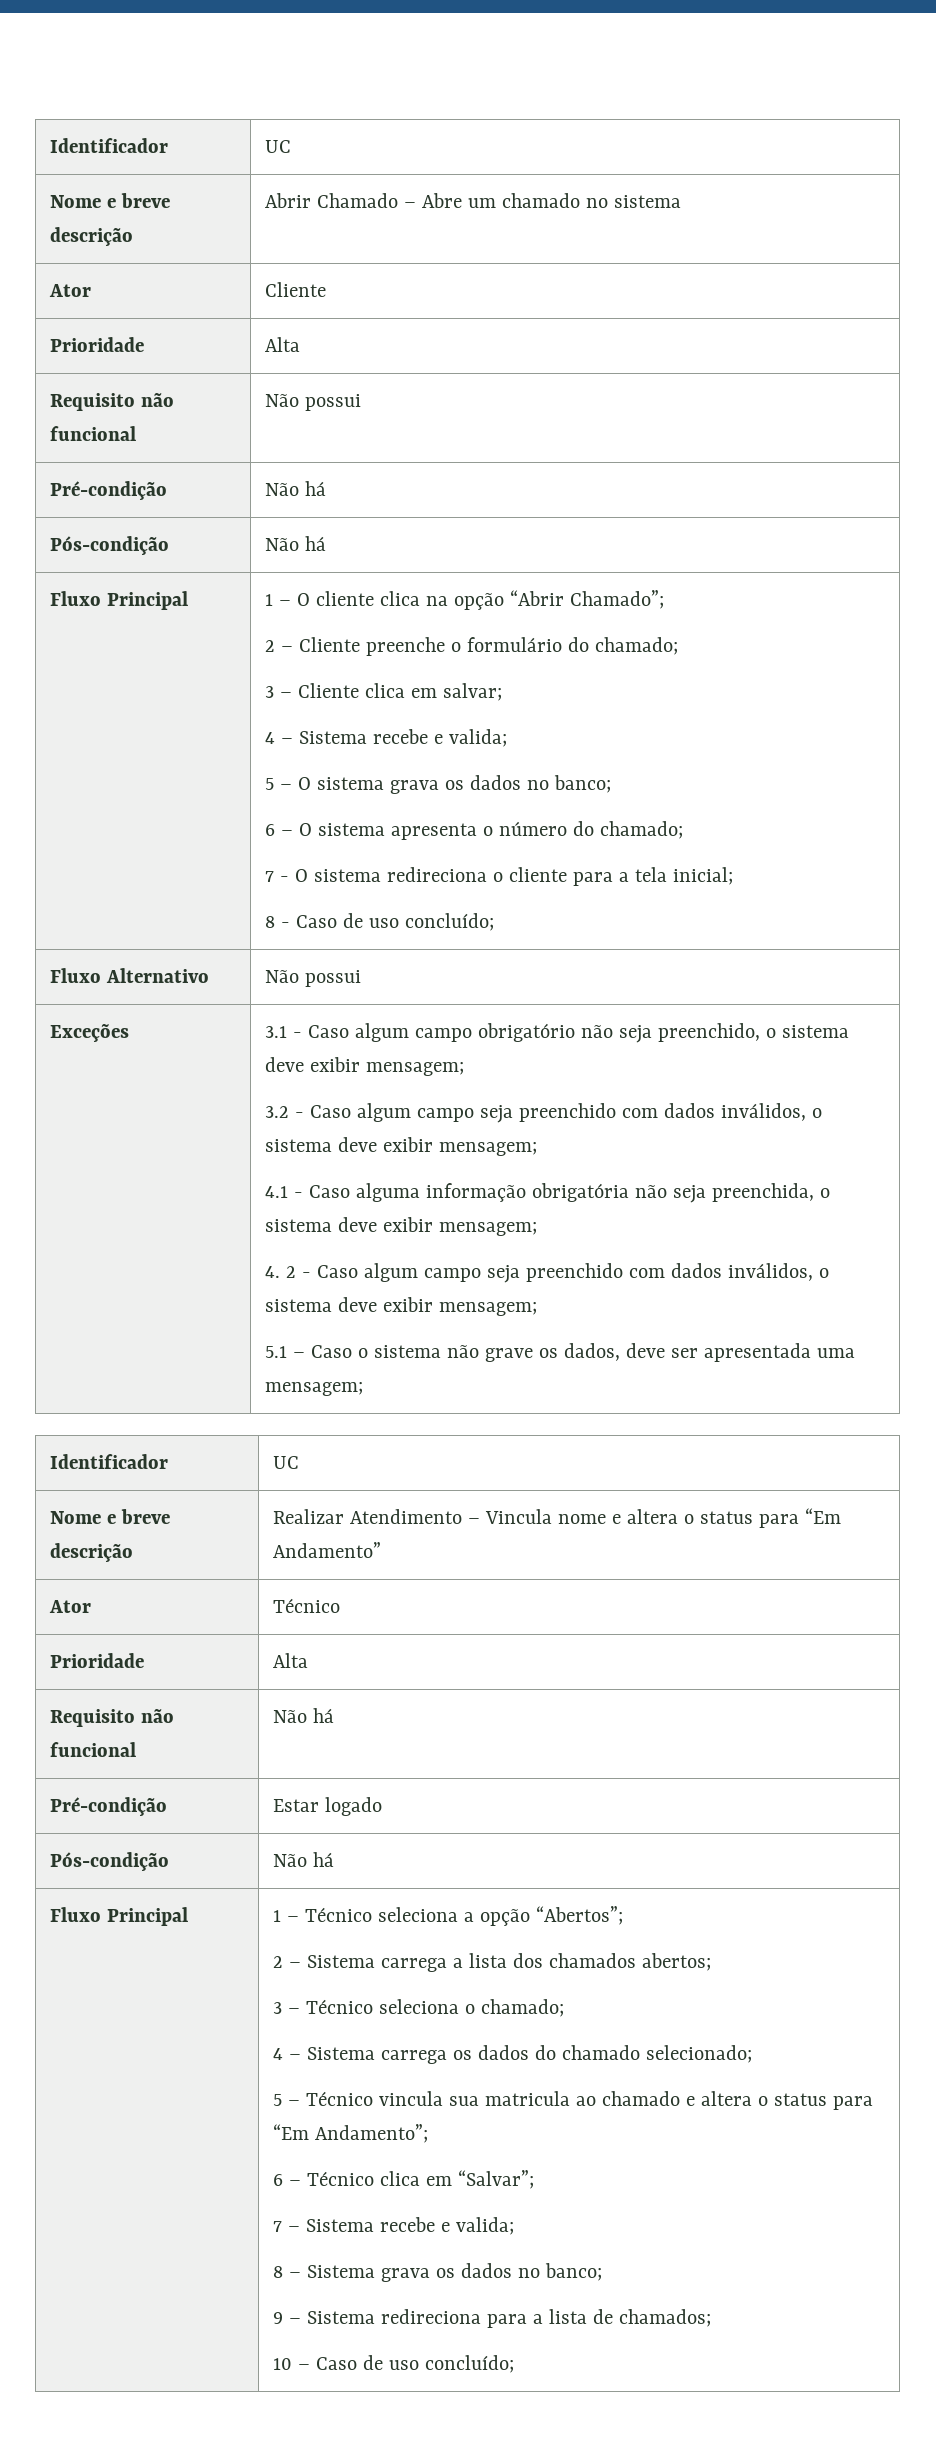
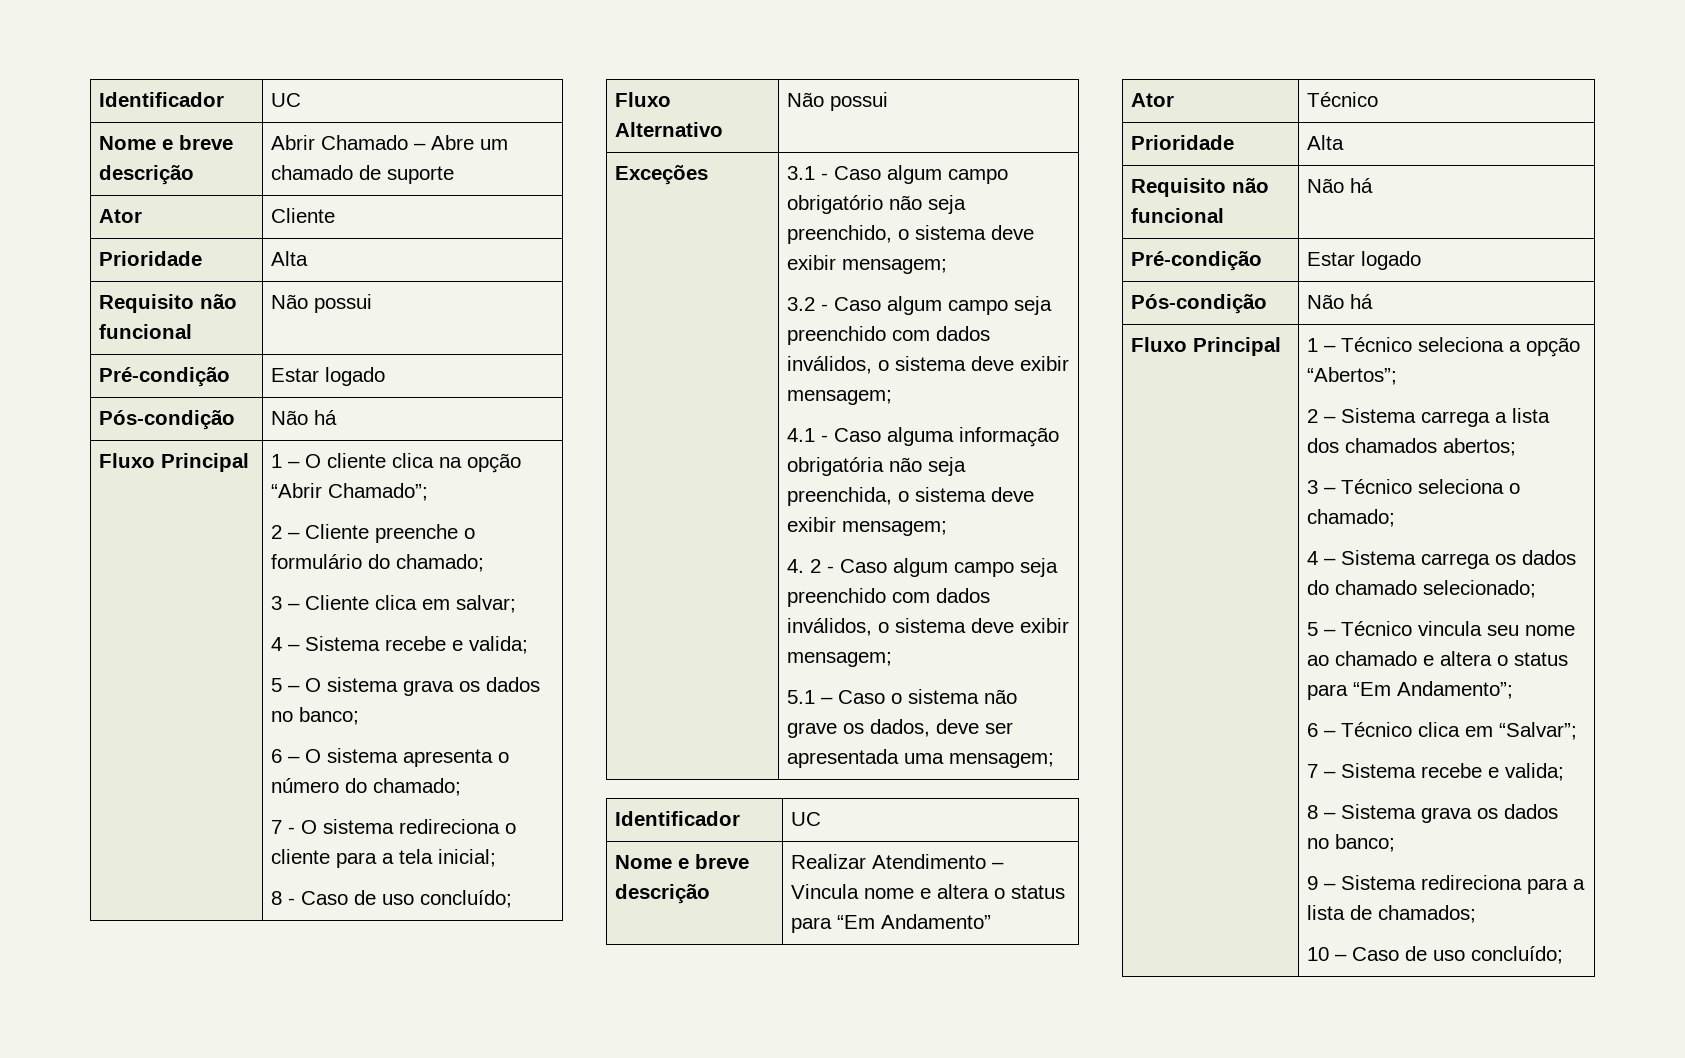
- Nome e breve descrição | Abrir Chamado – Abre um chamado no sistema
+ Nome e breve descrição | Abrir Chamado – Abre um chamado de suporte
  Requisito não funcional | Não possui
- Pré-condição | Não há
+ Pré-condição | Estar logado
- 5 – Técnico vincula sua matricula ao chamado e altera o status para “Em Andamento”;
+ 5 – Técnico vincula seu nome ao chamado e altera o status para “Em Andamento”;

